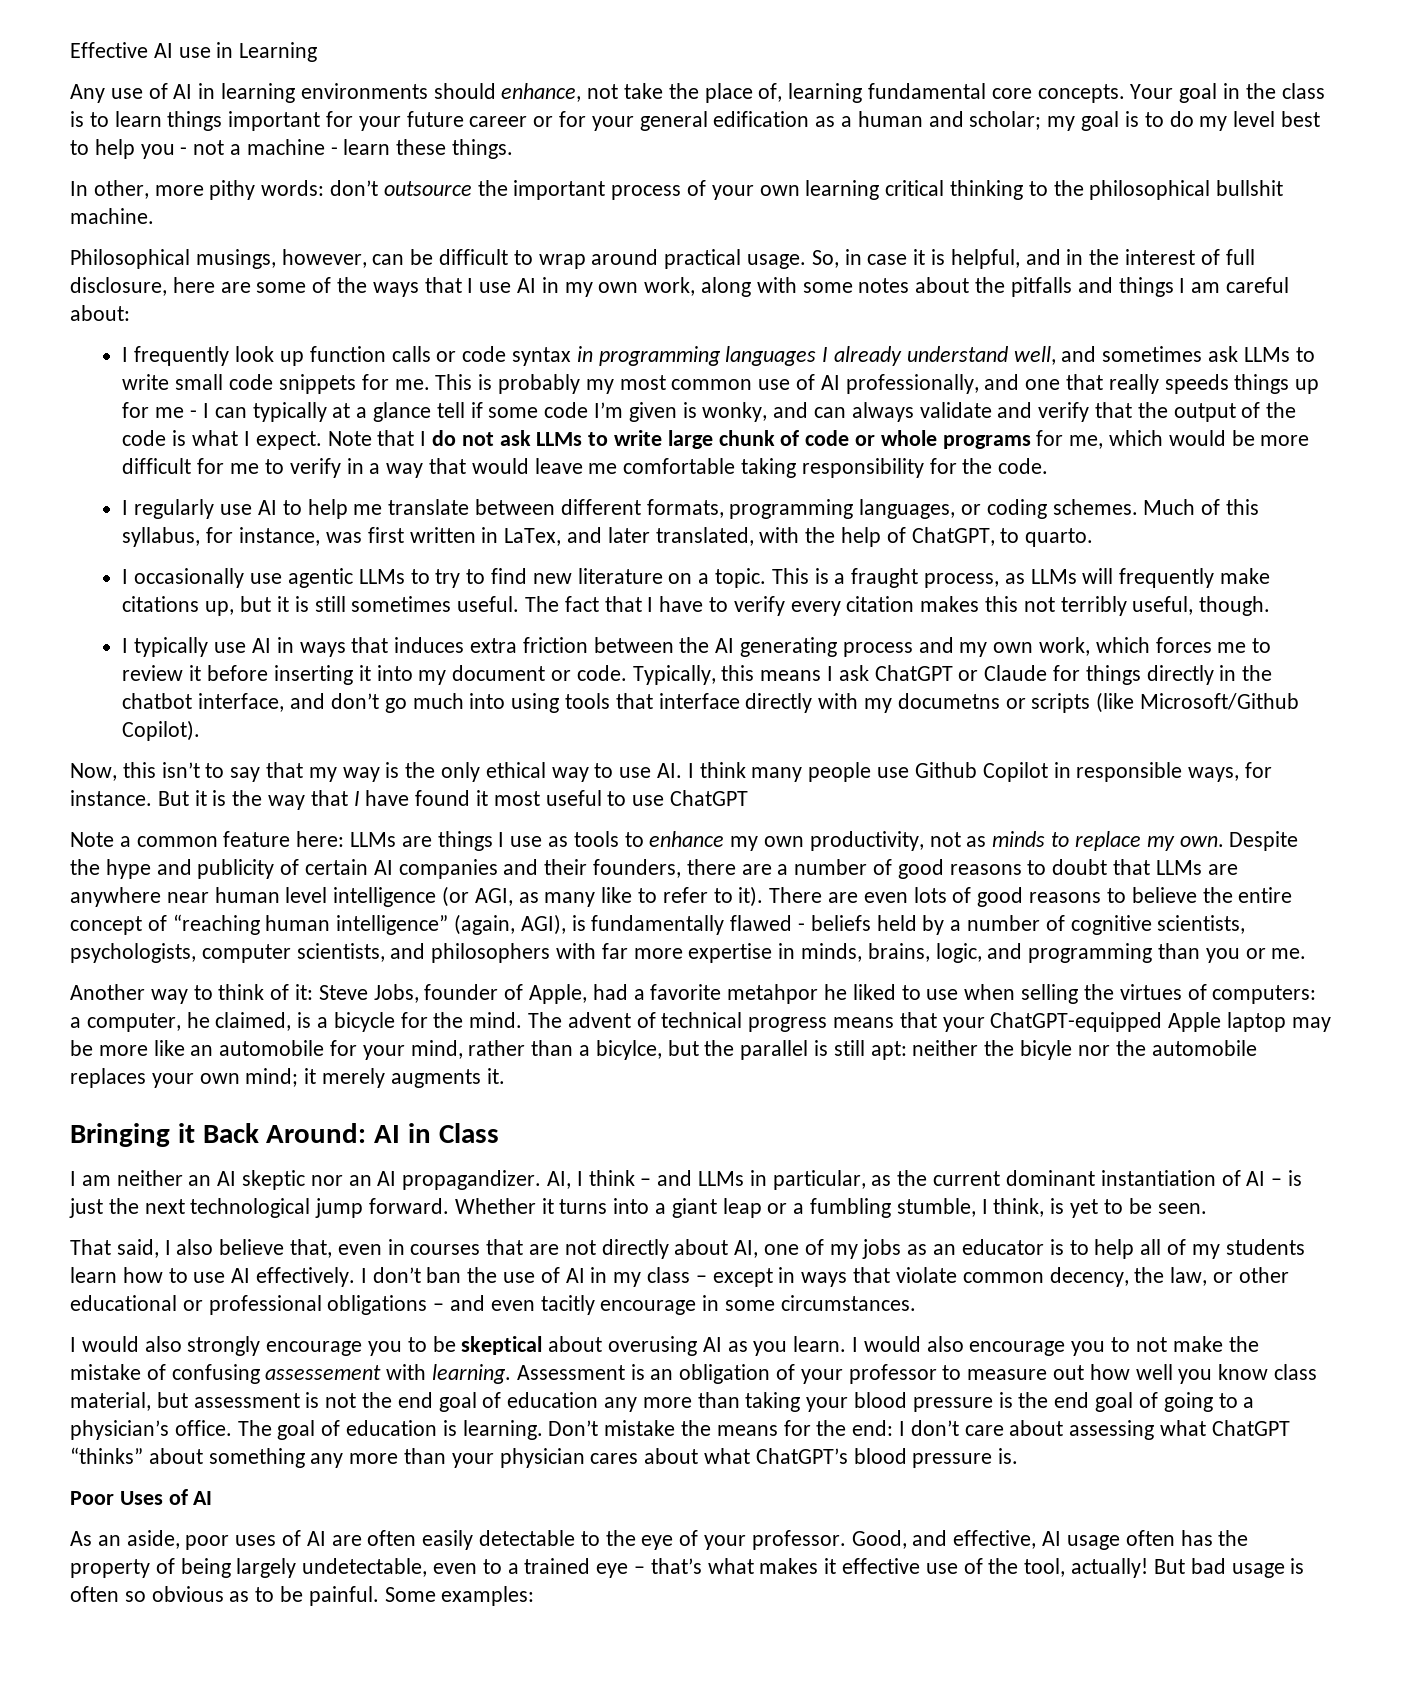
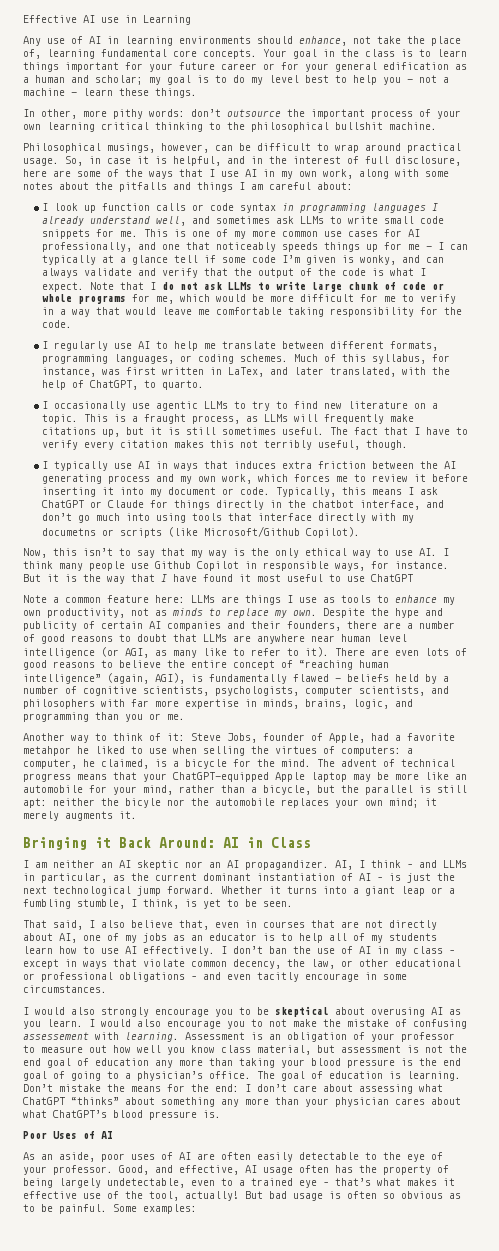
- I frequently look up function calls or code syntax in programming languages I already understand well, and sometimes ask LLMs to write small code snippets for me.
+ I look up function calls or code syntax in programming languages I already understand well, and sometimes ask LLMs to write small code snippets for me.
- This is probably my most common use of AI professionally, and one that really speeds things up for me - I can typically at a glance tell if some code I’m given is wonky, and can always validate and verify that the output of the code is what I expect.
+ This is one of my more common use cases for AI professionally, and one that noticeably speeds things up for me - I can typically at a glance tell if some code I’m given is wonky, and can always validate and verify that the output of the code is what I expect.
- The advent of technical progress means that your ChatGPT-equipped Apple laptop may be more like an automobile for your mind, rather than a bicylce, but the parallel is still apt: neither the bicyle nor the automobile replaces your own mind; it merely augments it.
+ The advent of technical progress means that your ChatGPT-equipped Apple laptop may be more like an automobile for your mind, rather than a bicycle, but the parallel is still apt: neither the bicyle nor the automobile replaces your own mind; it merely augments it.

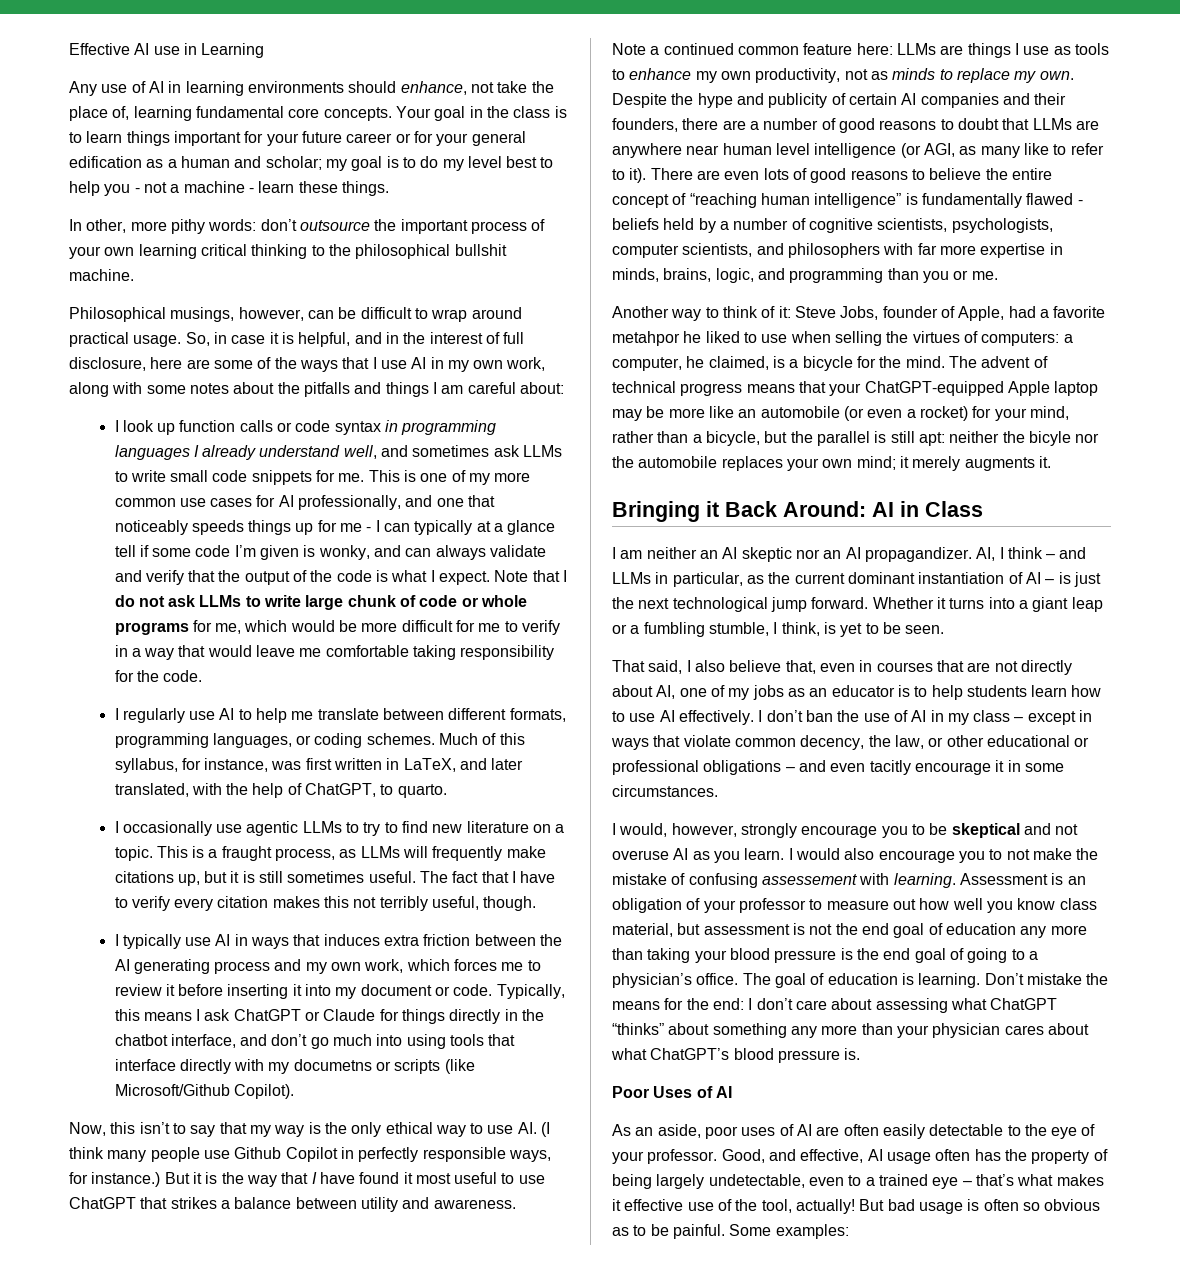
- Much of this syllabus, for instance, was first written in LaTex, and later translated, with the help of ChatGPT, to quarto.
+ Much of this syllabus, for instance, was first written in LaTeX, and later translated, with the help of ChatGPT, to quarto.
- Now, this isn’t to say that my way is the only ethical way to use AI. I think many people use Github Copilot in responsible ways, for instance.
+ Now, this isn’t to say that my way is the only ethical way to use AI. (I think many people use Github Copilot in perfectly responsible ways, for instance.)
- But it is the way that I have found it most useful to use ChatGPT
+ But it is the way that I have found it most useful to use ChatGPT that strikes a balance between utility and awareness.
- Note a common feature here: LLMs are things I use as tools to enhance my own productivity, not as minds to replace my own.
+ Note a continued common feature here: LLMs are things I use as tools to enhance my own productivity, not as minds to replace my own.
- There are even lots of good reasons to believe the entire concept of “reaching human intelligence” (again, AGI), is fundamentally flawed - beliefs held by a number of cognitive scientists, psychologists, computer scientists, and philosophers with far more expertise in minds, brains, logic, and programming than you or me.
+ There are even lots of good reasons to believe the entire concept of “reaching human intelligence” is fundamentally flawed - beliefs held by a number of cognitive scientists, psychologists, computer scientists, and philosophers with far more expertise in minds, brains, logic, and programming than you or me.
- The advent of technical progress means that your ChatGPT-equipped Apple laptop may be more like an automobile for your mind, rather than a bicycle, but the parallel is still apt: neither the bicyle nor the automobile replaces your own mind; it merely augments it.
+ The advent of technical progress means that your ChatGPT-equipped Apple laptop may be more like an automobile (or even a rocket) for your mind, rather than a bicycle, but the parallel is still apt: neither the bicyle nor the automobile replaces your own mind; it merely augments it.
- That said, I also believe that, even in courses that are not directly about AI, one of my jobs as an educator is to help all of my students learn how to use AI effectively.
+ That said, I also believe that, even in courses that are not directly about AI, one of my jobs as an educator is to help students learn how to use AI effectively.
- I don’t ban the use of AI in my class – except in ways that violate common decency, the law, or other educational or professional obligations – and even tacitly encourage in some circumstances.
+ I don’t ban the use of AI in my class – except in ways that violate common decency, the law, or other educational or professional obligations – and even tacitly encourage it in some circumstances.
- I would also strongly encourage you to be skeptical about overusing AI as you learn.
+ I would, however, strongly encourage you to be skeptical and not overuse AI as you learn.

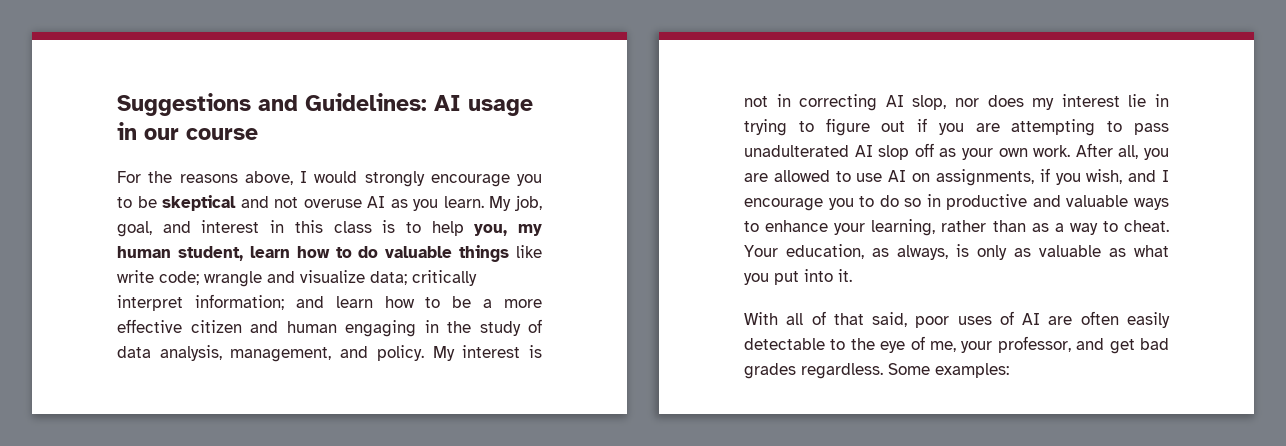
- Effective AI use in Learning
- Any use of AI in learning environments should enhance, not take the place of, learning fundamental core concepts. Your goal in the class is to learn things important for your future career or for your general edification as a human and scholar; my goal is to do my level best to help you - not a machine - learn these things.
- In other, more pithy words: don’t outsource the important process of your own learning critical thinking to the philosophical bullshit machine.
- Philosophical musings, however, can be difficult to wrap around practical usage. So, in case it is helpful, and in the interest of full disclosure, here are some of the ways that I use AI in my own work, along with some notes about the pitfalls and things I am careful about:
- I look up function calls or code syntax in programming languages I already understand well, and sometimes ask LLMs to write small code snippets for me. This is one of my more common use cases for AI professionally, and one that noticeably speeds things up for me - I can typically at a glance tell if some code I’m given is wonky, and can always validate and verify that the output of the code is what I expect. Note that I do not ask LLMs to write large chunk of code or whole programs for me, which would be more difficult for me to verify in a way that would leave me comfortable taking responsibility for the code.
- I regularly use AI to help me translate between different formats, programming languages, or coding schemes. Much of this syllabus, for instance, was first written in LaTeX, and later translated, with the help of ChatGPT, to quarto.
- I occasionally use agentic LLMs to try to find new literature on a topic. This is a fraught process, as LLMs will frequently make citations up, but it is still sometimes useful. The fact that I have to verify every citation makes this not terribly useful, though.
- I typically use AI in ways that induces extra friction between the AI generating process and my own work, which forces me to review it before inserting it into my document or code. Typically, this means I ask ChatGPT or Claude for things directly in the chatbot interface, and don’t go much into using tools that interface directly with my documetns or scripts (like Microsoft/Github Copilot).
- Now, this isn’t to say that my way is the only ethical way to use AI. (I think many people use Github Copilot in perfectly responsible ways, for instance.) But it is the way that I have found it most useful to use ChatGPT that strikes a balance between utility and awareness.
- Note a continued common feature here: LLMs are things I use as tools to enhance my own productivity, not as minds to replace my own. Despite the hype and publicity of certain AI companies and their founders, there are a number of good reasons to doubt that LLMs are anywhere near human level intelligence (or AGI, as many like to refer to it). There are even lots of good reasons to believe the entire concept of “reaching human intelligence” is fundamentally flawed - beliefs held by a number of cognitive scientists, psychologists, computer scientists, and philosophers with far more expertise in minds, brains, logic, and programming than you or me.
- Another way to think of it: Steve Jobs, founder of Apple, had a favorite metahpor he liked to use when selling the virtues of computers: a computer, he claimed, is a bicycle for the mind. The advent of technical progress means that your ChatGPT-equipped Apple laptop may be more like an automobile (or even a rocket) for your mind, rather than a bicycle, but the parallel is still apt: neither the bicyle nor the automobile replaces your own mind; it merely augments it.
- Bringing it Back Around: AI in Class
- I am neither an AI skeptic nor an AI propagandizer. AI, I think – and LLMs in particular, as the current dominant instantiation of AI – is just the next technological jump forward. Whether it turns into a giant leap or a fumbling stumble, I think, is yet to be seen.
- That said, I also believe that, even in courses that are not directly about AI, one of my jobs as an educator is to help students learn how to use AI effectively. I don’t ban the use of AI in my class – except in ways that violate common decency, the law, or other educational or professional obligations – and even tacitly encourage it in some circumstances.
- I would, however, strongly encourage you to be skeptical and not overuse AI as you learn.
+ Suggestions and Guidelines: AI usage in our course
+ For the reasons above, I would strongly encourage you to be skeptical and not overuse AI as you learn.
- I would also encourage you to not make the mistake of confusing assessement with learning. Assessment is an obligation of your professor to measure out how well you know class material, but assessment is not the end goal of education any more than taking your blood pressure is the end goal of going to a physician’s office. The goal of education is learning. Don’t mistake the means for the end: I don’t care about assessing what ChatGPT “thinks” about something any more than your physician cares about what ChatGPT’s blood pressure is.
- Poor Uses of AI
- As an aside, poor uses of AI are often easily detectable to the eye of your professor. Good, and effective, AI usage often has the property of being largely undetectable, even to a trained eye – that’s what makes it effective use of the tool, actually! But bad usage is often so obvious as to be painful.
+ My job, goal, and interest in this class is to help you, my human student, learn how to do valuable things like write code; wrangle and visualize data; critically interpret information; and learn how to be a more effective citizen and human engaging in the study of data analysis, management, and policy. My interest is not in correcting AI slop, nor does my interest lie in trying to figure out if you are attempting to pass unadulterated AI slop off as your own work. After all, you are allowed to use AI on assignments, if you wish, and I encourage you to do so in productive and valuable ways to enhance your learning, rather than as a way to cheat. Your education, as always, is only as valuable as what you put into it.
+ With all of that said, poor uses of AI are often easily detectable to the eye of me, your professor, and get bad grades regardless.

